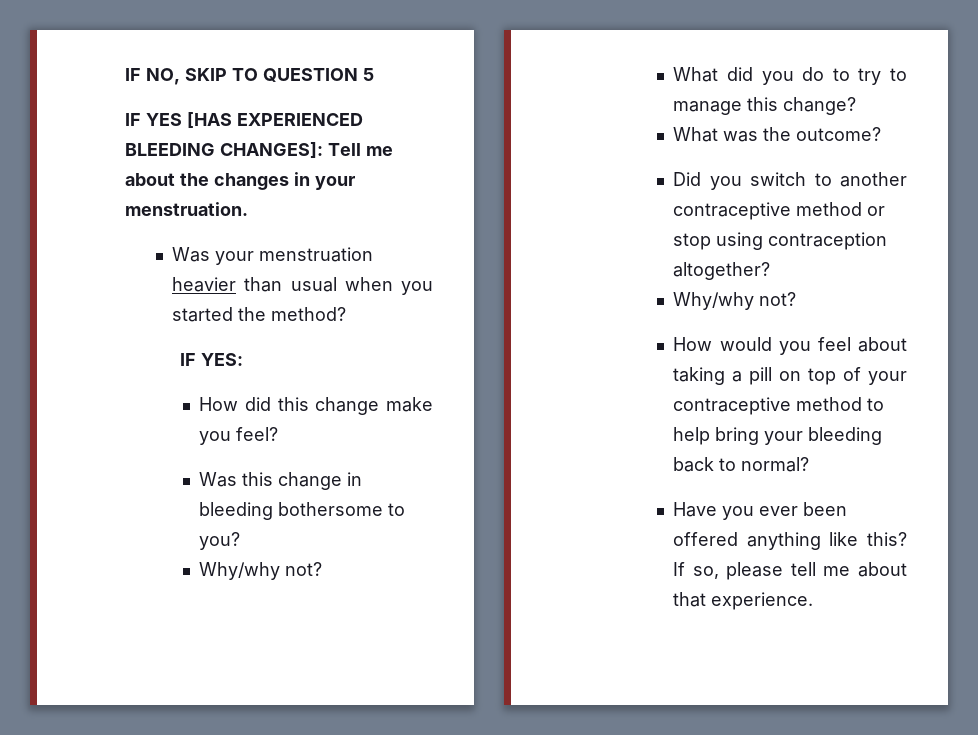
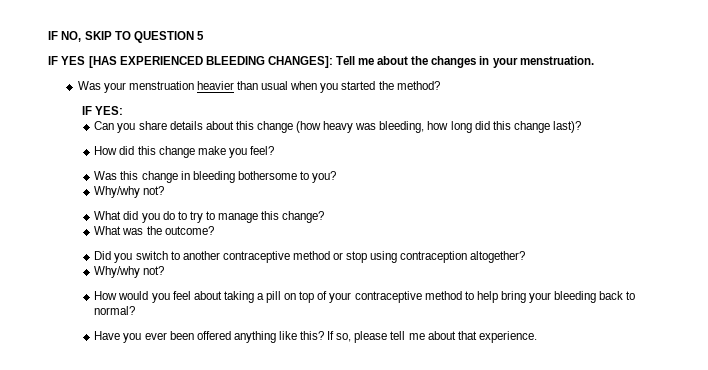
+ Can you share details about this change (how heavy was bleeding, how long did this change last)?

